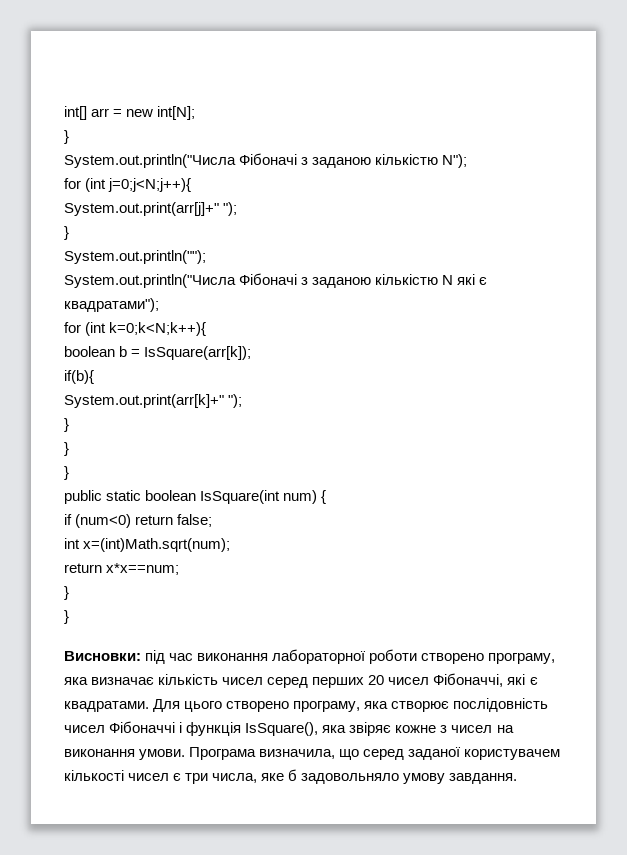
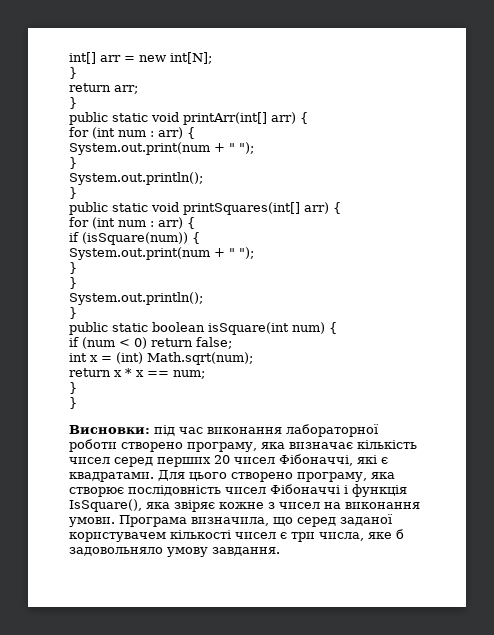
- System.out.println("Числа Фібоначі з заданою кількістю N");
- for (int j=0;j<N;j++){
- System.out.print(arr[j]+" ");
+ return arr;
  }
- System.out.println("");
- System.out.println("Числа Фібоначі з заданою кількістю N які є квадратами");
- for (int k=0;k<N;k++){
- boolean b = IsSquare(arr[k]);
- if(b){
- System.out.print(arr[k]+" ");
+ public static void printArr(int[] arr) {
+ for (int num : arr) {
+ System.out.print(num + " ");
+ }
+ System.out.println();
+ }
+ public static void printSquares(int[] arr) {
+ for (int num : arr) {
+ if (isSquare(num)) {
+ System.out.print(num + " ");
  }
  }
+ System.out.println();
- public static boolean IsSquare(int num) {
+ public static boolean isSquare(int num) {
- if (num<0) return false;
+ if (num < 0) return false;
- int x=(int)Math.sqrt(num);
- return x*x==num;
+ int x = (int) Math.sqrt(num);
+ return x * x == num;

